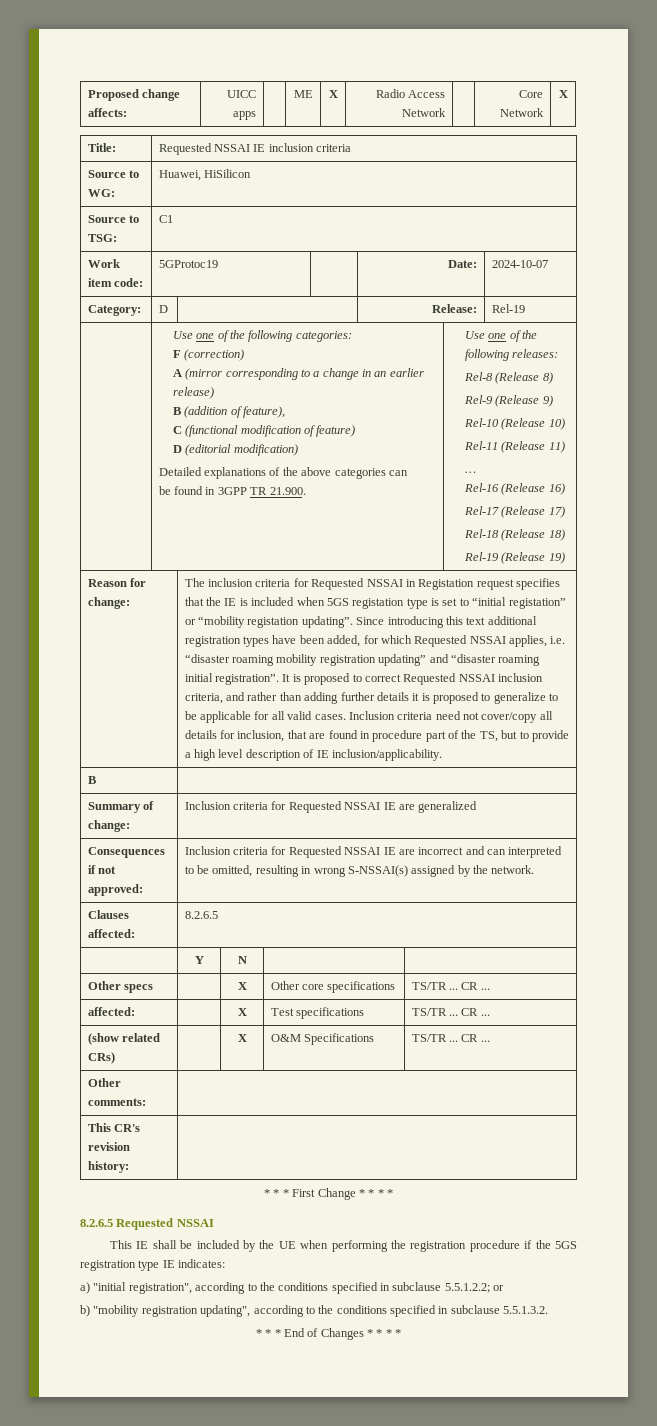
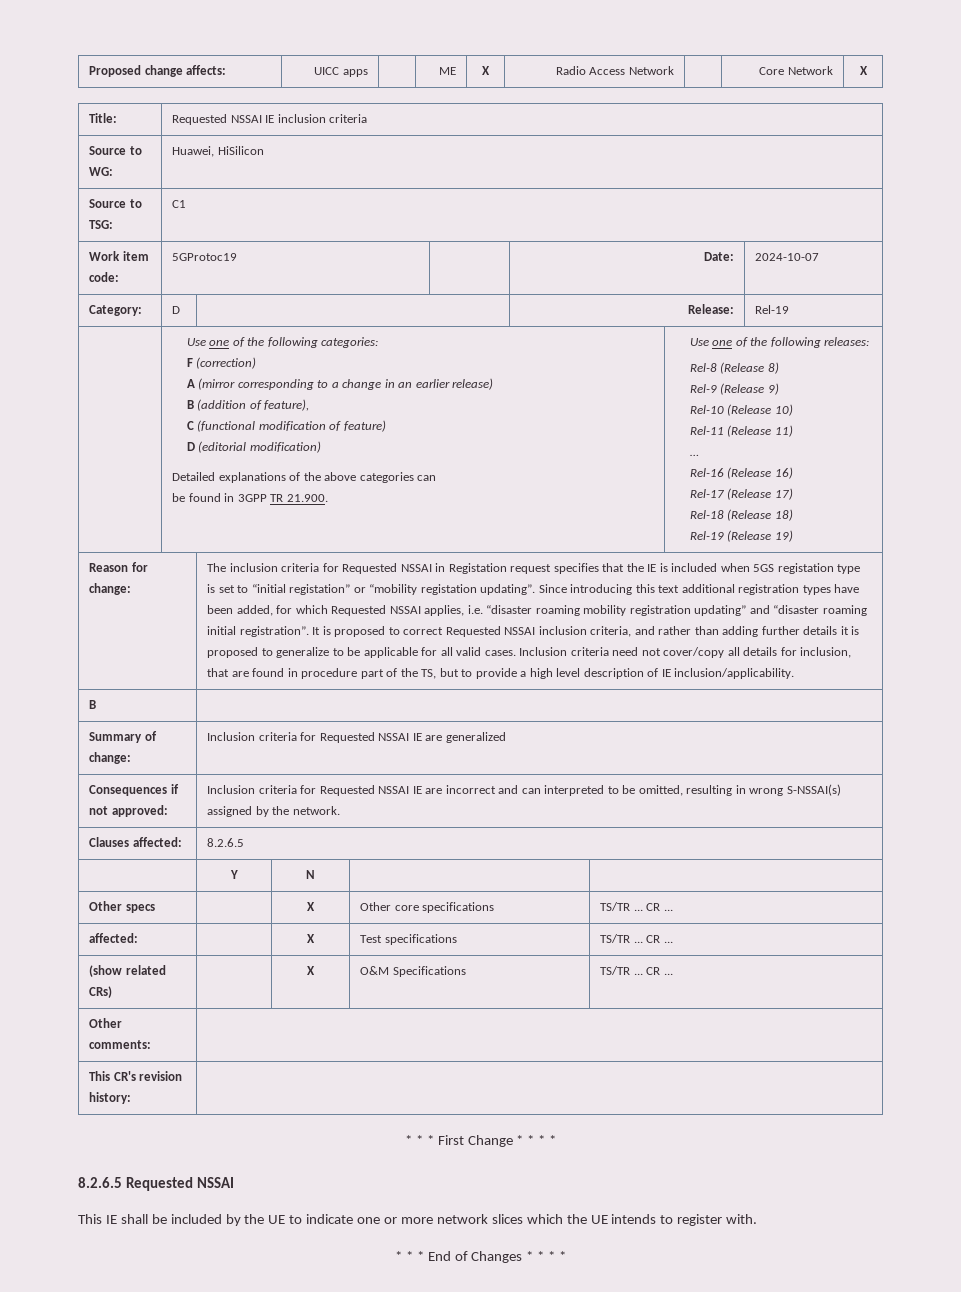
- This IE shall be included by the UE when performing the registration procedure if the 5GS registration type IE indicates:
- a) "initial registration", according to the conditions specified in subclause 5.5.1.2.2; or
- b) "mobility registration updating", according to the conditions specified in subclause 5.5.1.3.2.
+ This IE shall be included by the UE to indicate one or more network slices which the UE intends to register with.

